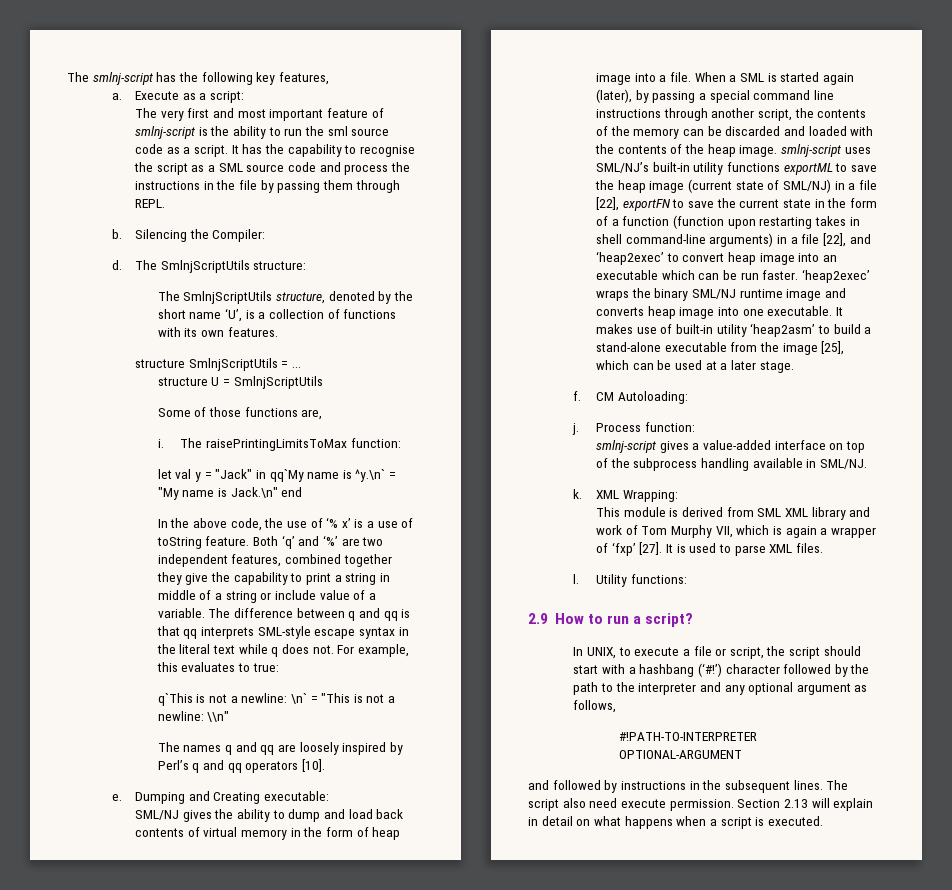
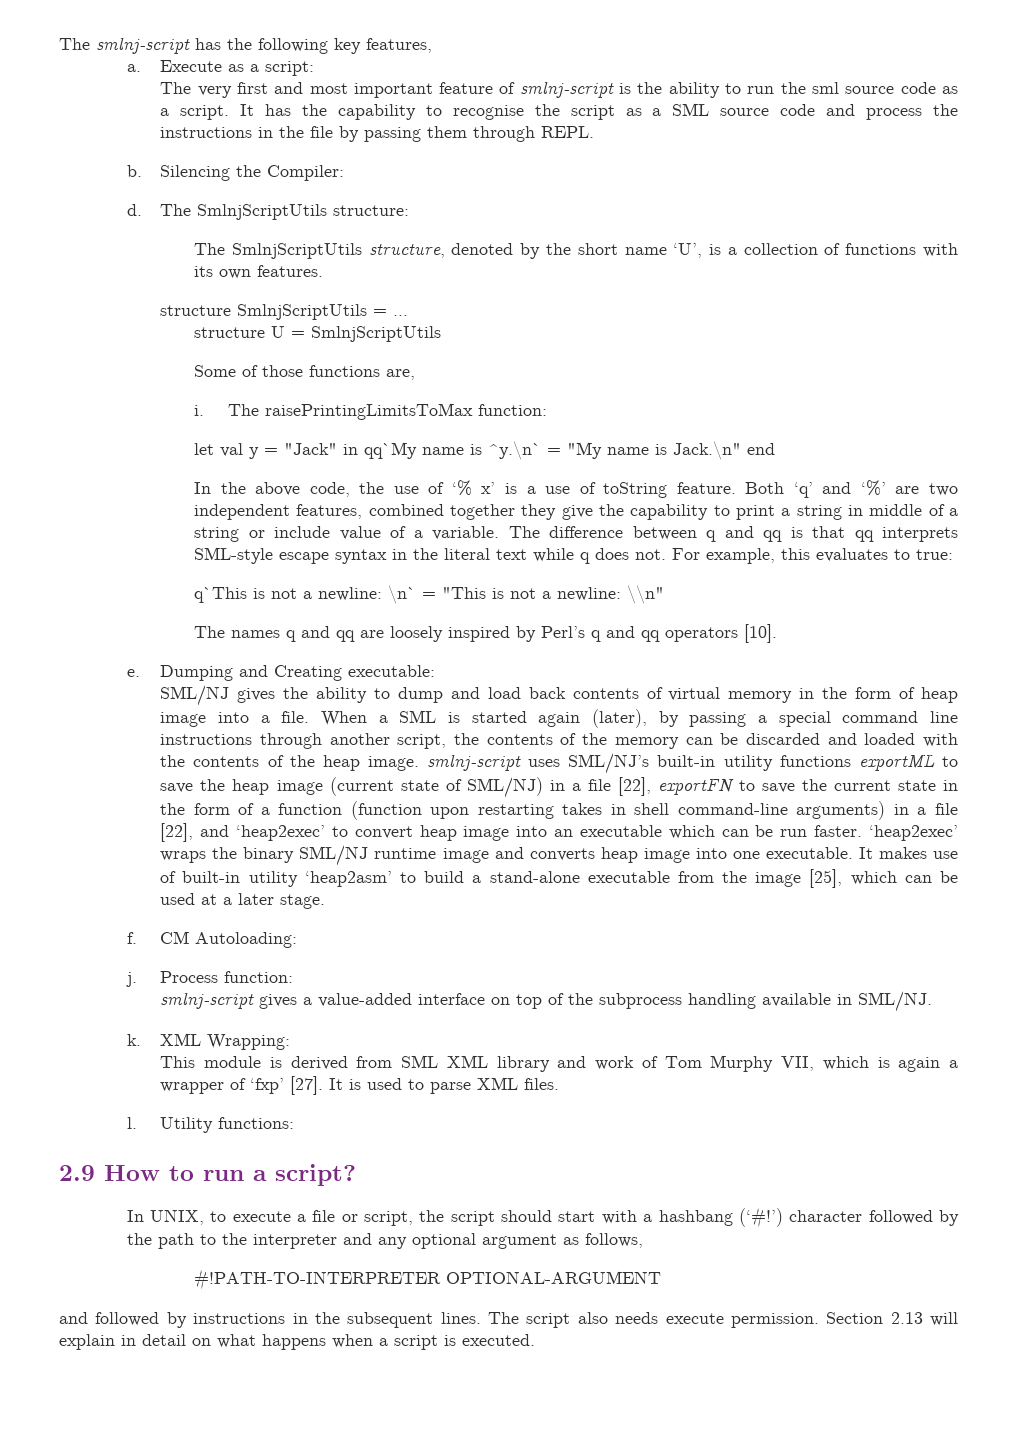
- The script also need execute permission.
+ The script also needs execute permission.

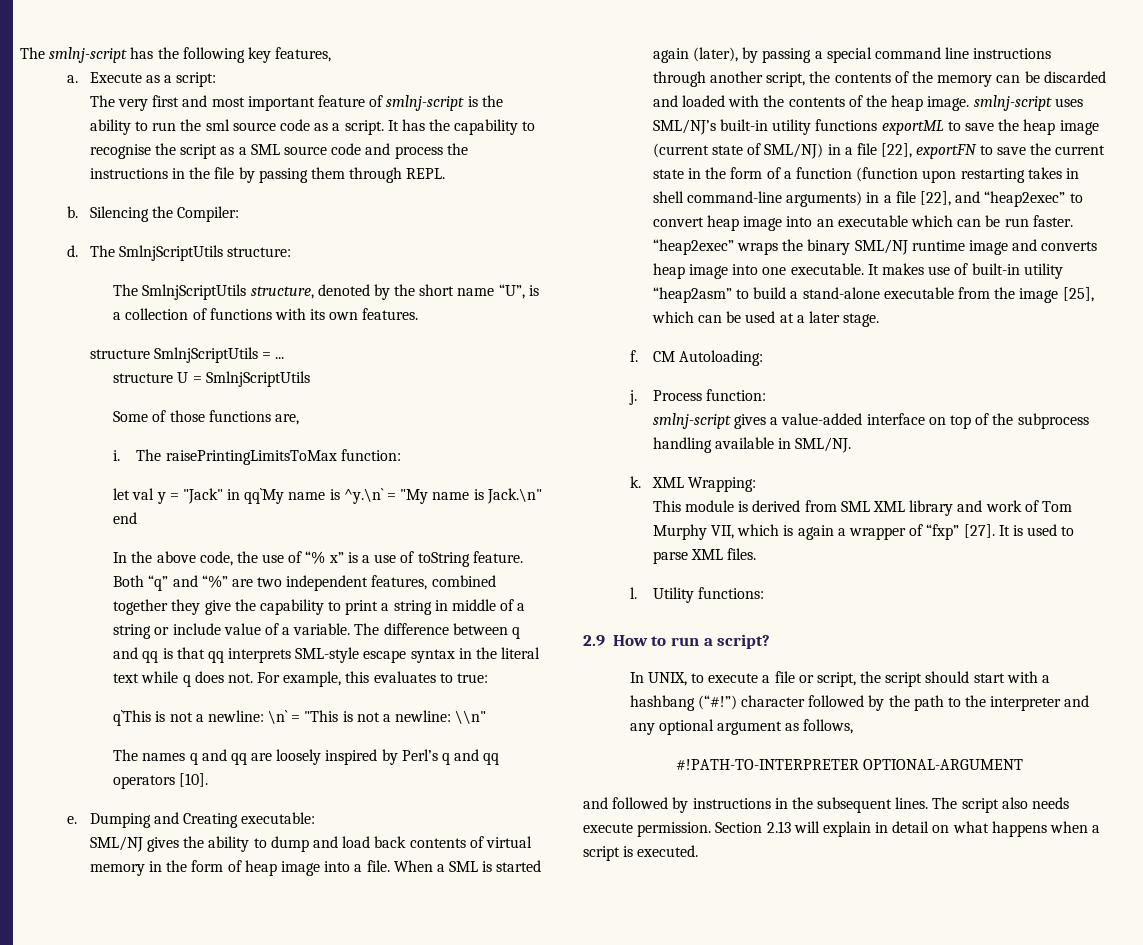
- The SmlnjScriptUtils structure, denoted by the short name ‘U’, is a collection of functions with its own features.
+ The SmlnjScriptUtils structure, denoted by the short name “U”, is a collection of functions with its own features.
- In the above code, the use of ‘% x’ is a use of toString feature.
+ In the above code, the use of “% x” is a use of toString feature.
- Both ‘q’ and ‘%’ are two independent features, combined together they give the capability to print a string in middle of a string or include value of a variable.
+ Both “q” and “%” are two independent features, combined together they give the capability to print a string in middle of a string or include value of a variable.
- When a SML is started again (later), by passing a special command line instructions through another script, the contents of the memory can be discarded and loaded with the contents of the heap image. smlnj-script uses SML/NJ’s built-in utility functions exportML to save the heap image (current state of SML/NJ) in a file [22], exportFN to save the current state in the form of a function (function upon restarting takes in shell command-line arguments) in a file [22], and ‘heap2exec’ to convert heap image into an executable which can be run faster.
+ When a SML is started again (later), by passing a special command line instructions through another script, the contents of the memory can be discarded and loaded with the contents of the heap image. smlnj-script uses SML/NJ’s built-in utility functions exportML to save the heap image (current state of SML/NJ) in a file [22], exportFN to save the current state in the form of a function (function upon restarting takes in shell command-line arguments) in a file [22], and “heap2exec” to convert heap image into an executable which can be run faster.
- ‘heap2exec’ wraps the binary SML/NJ runtime image and converts heap image into one executable.
+ “heap2exec” wraps the binary SML/NJ runtime image and converts heap image into one executable.
- It makes use of built-in utility ‘heap2asm’ to build a stand-alone executable from the image [25], which can be used at a later stage.
+ It makes use of built-in utility “heap2asm” to build a stand-alone executable from the image [25], which can be used at a later stage.
- This module is derived from SML XML library and work of Tom Murphy VII, which is again a wrapper of ‘fxp’ [27].
+ This module is derived from SML XML library and work of Tom Murphy VII, which is again a wrapper of “fxp” [27].
- In UNIX, to execute a file or script, the script should start with a hashbang (‘#!’) character followed by the path to the interpreter and any optional argument as follows,
+ In UNIX, to execute a file or script, the script should start with a hashbang (“#!”) character followed by the path to the interpreter and any optional argument as follows,

